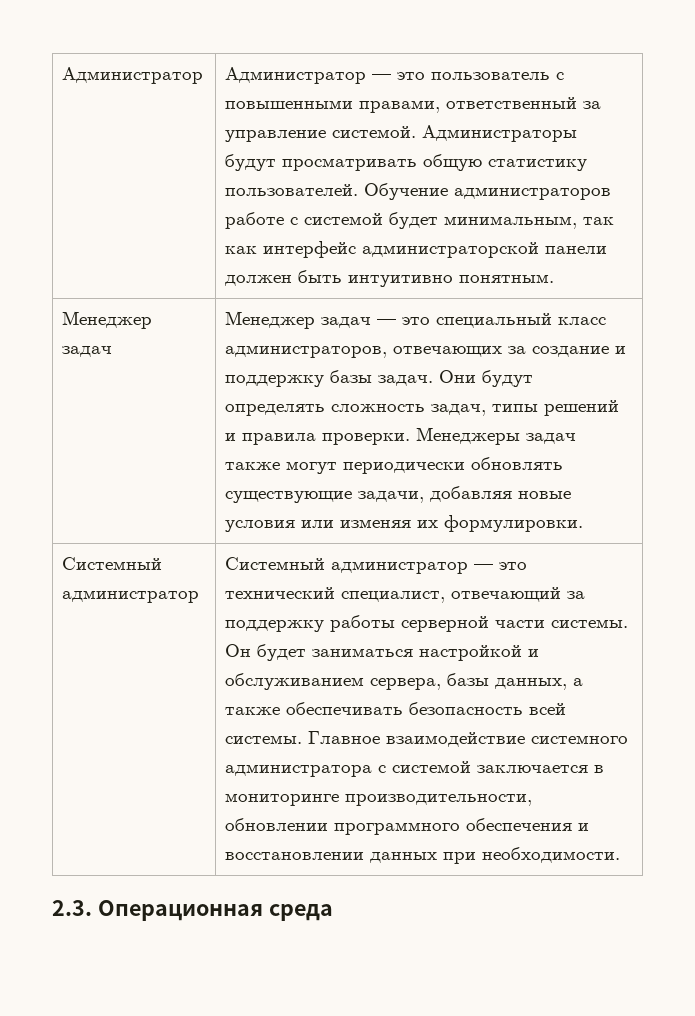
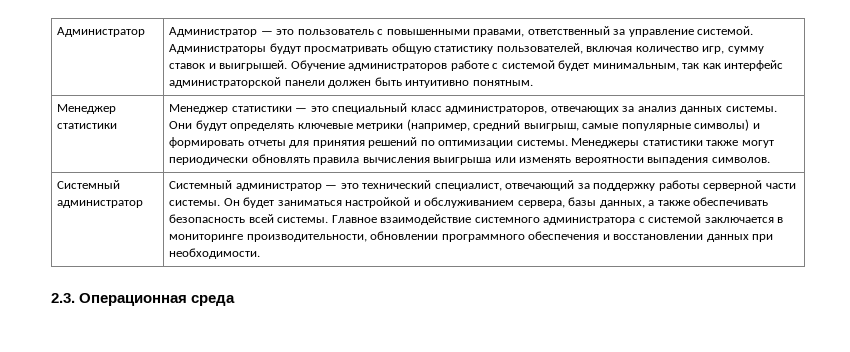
- Администраторы будут просматривать общую статистику пользователей.
+ Администраторы будут просматривать общую статистику пользователей, включая количество игр, сумму ставок и выигрышей.
- Менеджер задач | Менеджер задач — это специальный класс администраторов, отвечающих за создание и поддержку базы задач. Они будут определять сложность задач, типы решений и правила проверки. Менеджеры задач также могут периодически обновлять существующие задачи, добавляя новые условия или изменяя их формулировки.
+ Менеджер статистики | Менеджер статистики — это специальный класс администраторов, отвечающих за анализ данных системы. Они будут определять ключевые метрики (например, средний выигрыш, самые популярные символы) и формировать отчеты для принятия решений по оптимизации системы. Менеджеры статистики также могут периодически обновлять правила вычисления выигрыша или изменять вероятности выпадения символов.

